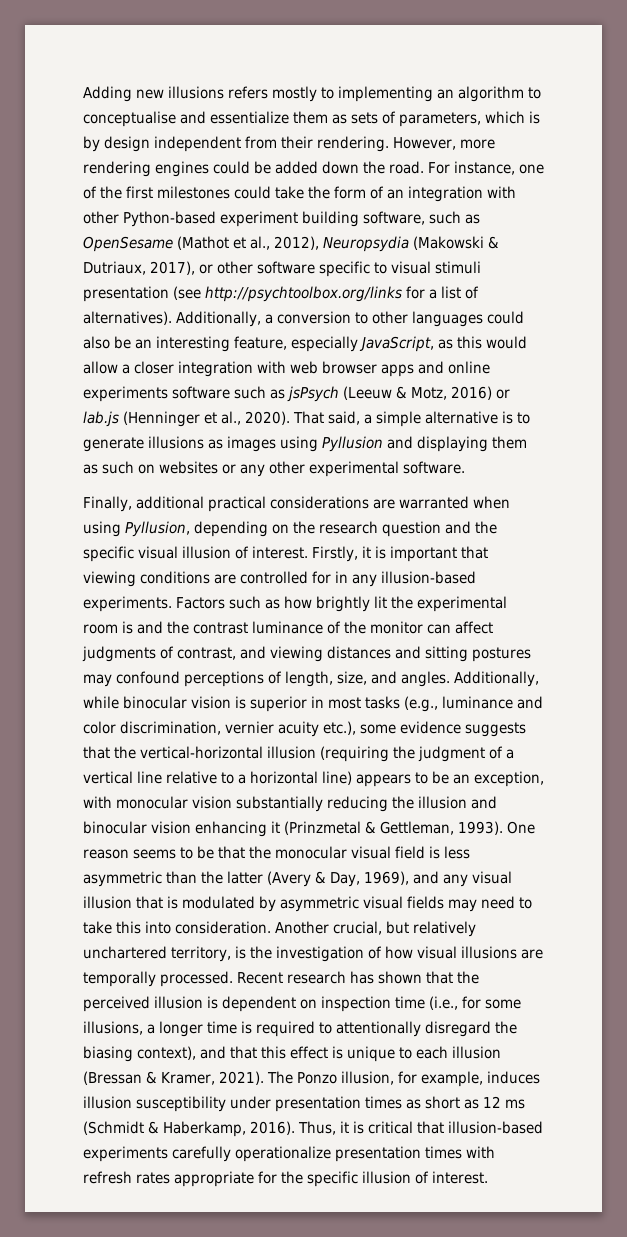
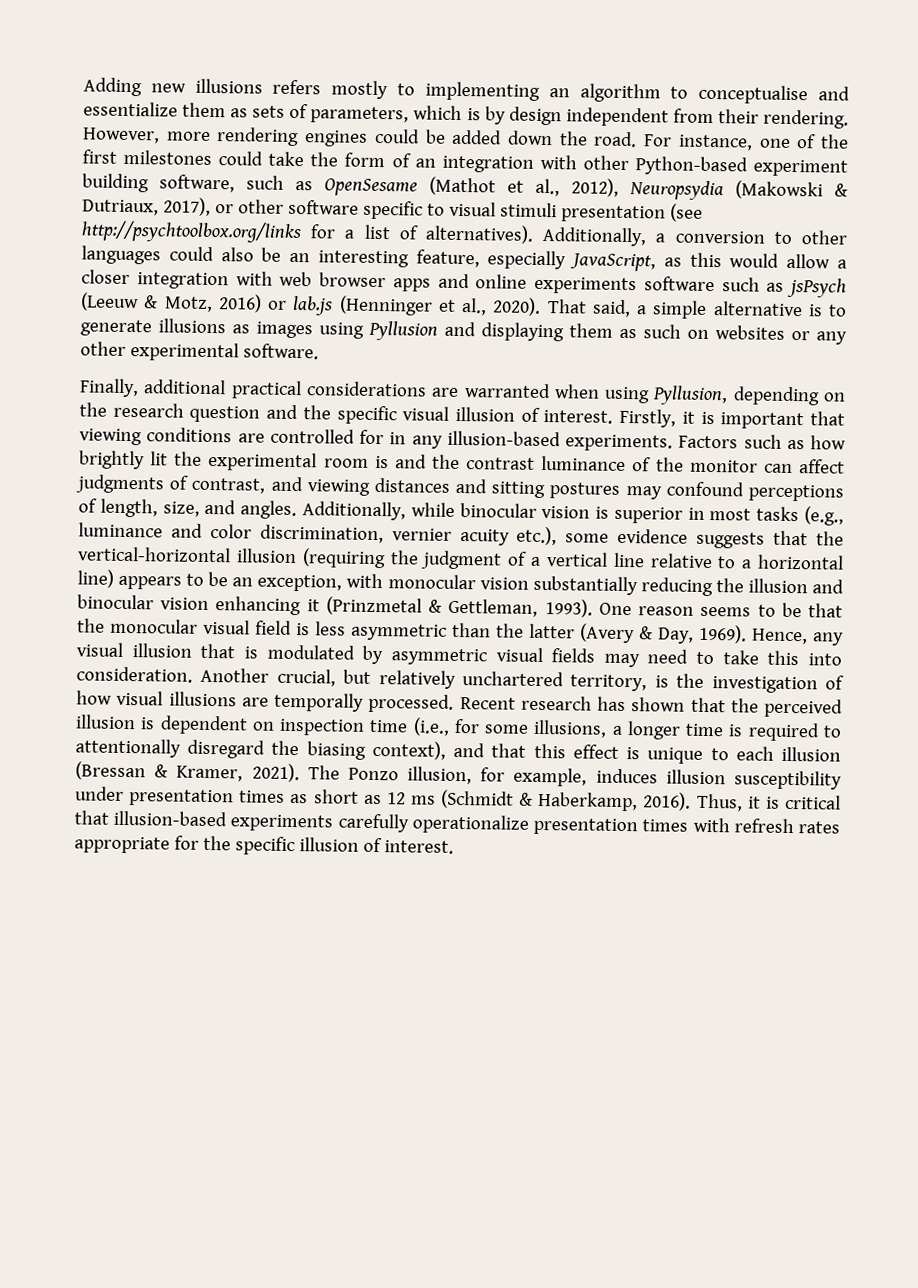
- One reason seems to be that the monocular visual field is less asymmetric than the latter (Avery & Day, 1969), and any visual illusion that is modulated by asymmetric visual fields may need to take this into consideration.
+ One reason seems to be that the monocular visual field is less asymmetric than the latter (Avery & Day, 1969). Hence, any visual illusion that is modulated by asymmetric visual fields may need to take this into consideration.

